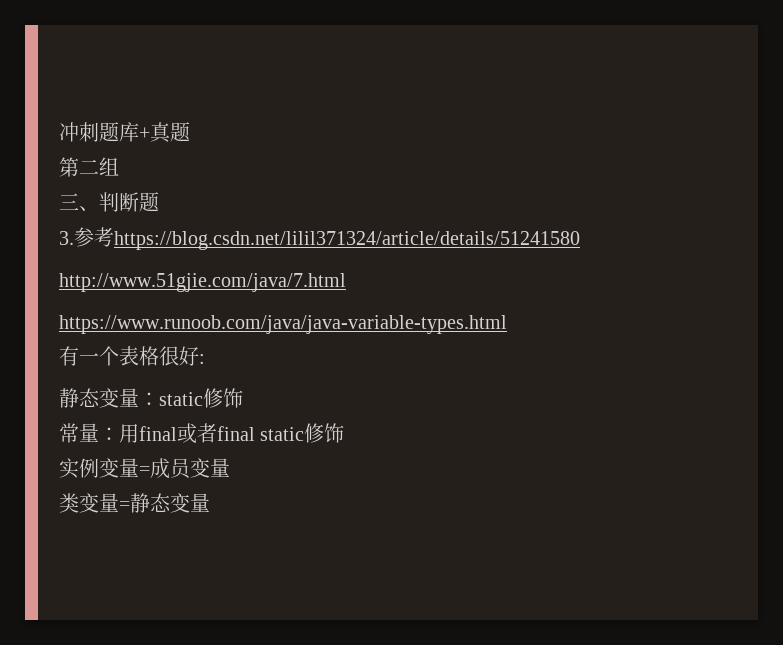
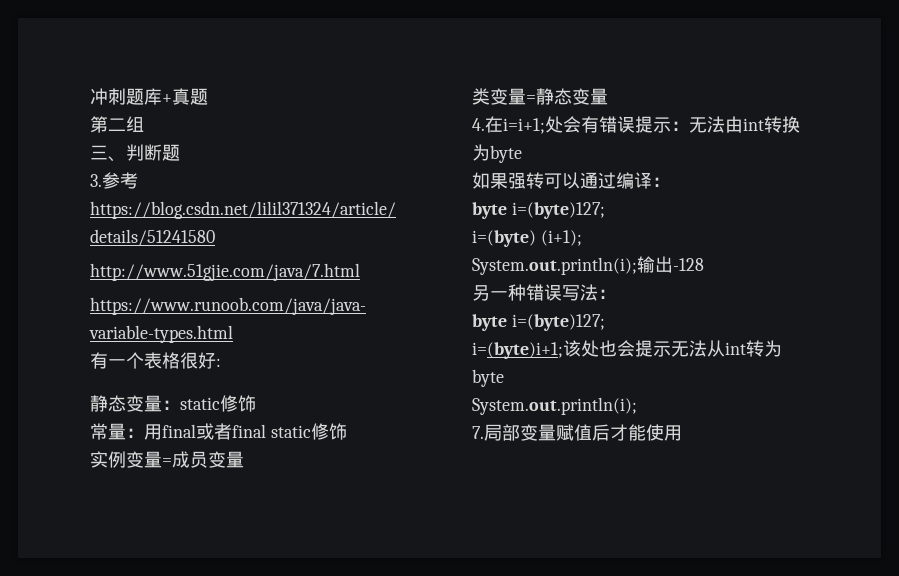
+ 4.在i=i+1;处会有错误提示：无法由int转换为byte
+ 如果强转可以通过编译：
+ byte i=(byte)127;
+ i=(byte) (i+1);
+ System.out.println(i);输出-128
+ 另一种错误写法：
+ byte i=(byte)127;
+ i=(byte)i+1;该处也会提示无法从int转为byte
+ System.out.println(i);
+ 7.局部变量赋值后才能使用

